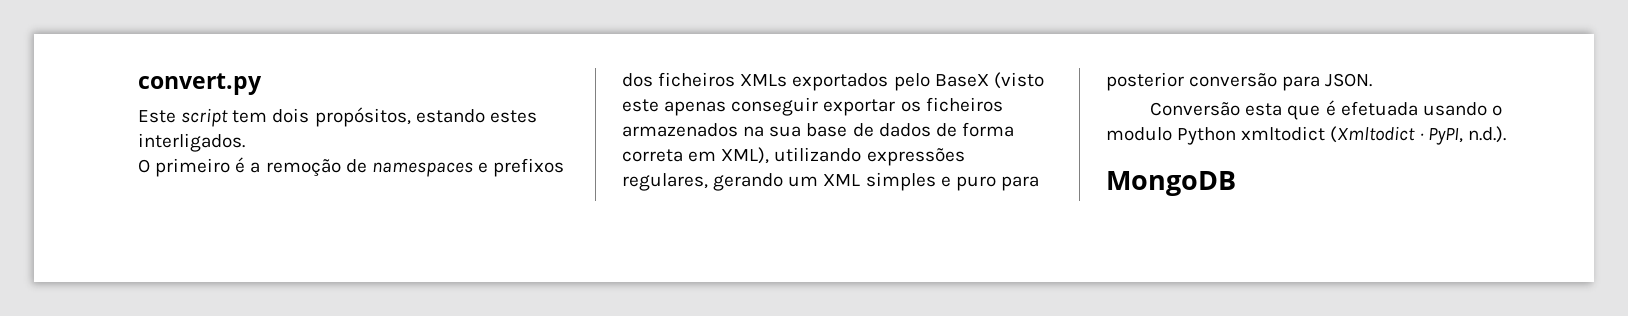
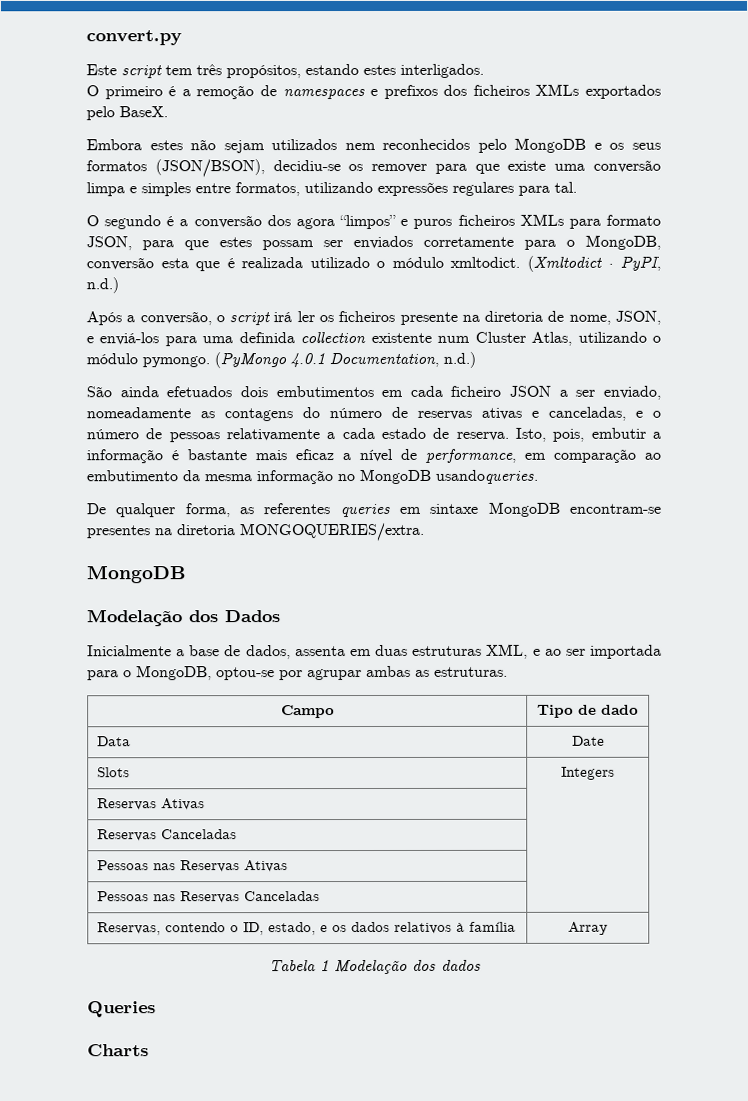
- Este script tem dois propósitos, estando estes interligados.
+ Este script tem três propósitos, estando estes interligados.
- O primeiro é a remoção de namespaces e prefixos dos ficheiros XMLs exportados pelo BaseX (visto este apenas conseguir exportar os ficheiros armazenados na sua base de dados de forma correta em XML), utilizando expressões regulares, gerando um XML simples e puro para posterior conversão para JSON.
- Conversão esta que é efetuada usando o modulo Python xmltodict (Xmltodict · PyPI, n.d.).
+ O primeiro é a remoção de namespaces e prefixos dos ficheiros XMLs exportados pelo BaseX.
+ Embora estes não sejam utilizados nem reconhecidos pelo MongoDB e os seus formatos (JSON/BSON), decidiu-se os remover para que existe uma conversão limpa e simples entre formatos, utilizando expressões regulares para tal.
+ O segundo é a conversão dos agora “limpos” e puros ficheiros XMLs para formato JSON, para que estes possam ser enviados corretamente para o MongoDB, conversão esta que é realizada utilizado o módulo xmltodict. (Xmltodict · PyPI, n.d.)
+ Após a conversão, o script irá ler os ficheiros presente na diretoria de nome, JSON, e enviá-los para uma definida collection existente num Cluster Atlas, utilizando o módulo pymongo. (PyMongo 4.0.1 Documentation, n.d.)
+ São ainda efetuados dois embutimentos em cada ficheiro JSON a ser enviado, nomeadamente as contagens do número de reservas ativas e canceladas, e o número de pessoas relativamente a cada estado de reserva. Isto, pois, embutir a informação é bastante mais eficaz a nível de performance, em comparação ao embutimento da mesma informação no MongoDB usandoqueries.
+ De qualquer forma, as referentes queries em sintaxe MongoDB encontram-se presentes na diretoria MONGOQUERIES/extra.
  MongoDB
+ Modelação dos Dados
+ Inicialmente a base de dados, assenta em duas estruturas XML, e ao ser importada para o MongoDB, optou-se por agrupar ambas as estruturas.
+ Campo | Tipo de dado
+ Data | Date
+ Slots | Integers
+ Reservas Ativas |
+ Reservas Canceladas |
+ Pessoas nas Reservas Ativas |
+ Pessoas nas Reservas Canceladas |
+ Reservas, contendo o ID, estado, e os dados relativos à família | Array
+ Tabela 1 Modelação dos dados
+ Queries
+ Charts

